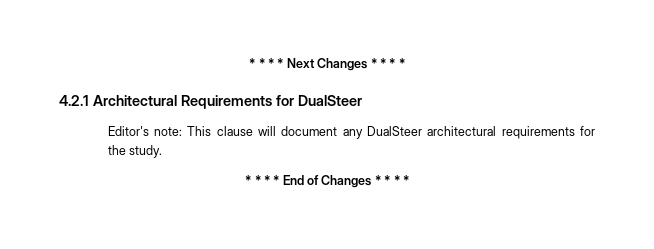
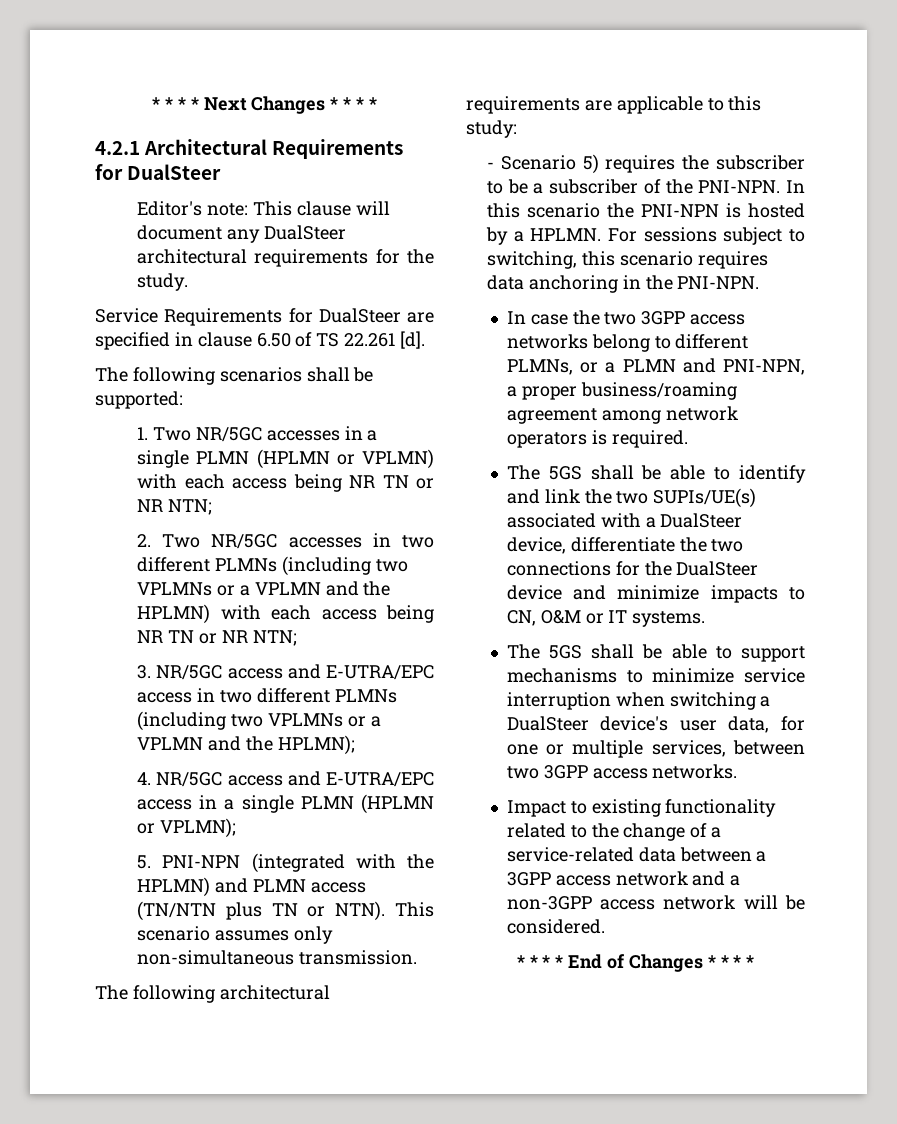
+ Service Requirements for DualSteer are specified in clause 6.50 of TS 22.261 [d].
+ The following scenarios shall be supported:
+ 1. Two NR/5GC accesses in a single PLMN (HPLMN or VPLMN) with each access being NR TN or NR NTN;
+ 2. Two NR/5GC accesses in two different PLMNs (including two VPLMNs or a VPLMN and the HPLMN) with each access being NR TN or NR NTN;
+ 3. NR/5GC access and E-UTRA/EPC access in two different PLMNs (including two VPLMNs or a VPLMN and the HPLMN);
+ 4. NR/5GC access and E-UTRA/EPC access in a single PLMN (HPLMN or VPLMN);
+ 5. PNI-NPN (integrated with the HPLMN) and PLMN access (TN/NTN plus TN or NTN). This scenario assumes only non-simultaneous transmission.
+ The following architectural requirements are applicable to this study:
+ - Scenario 5) requires the subscriber to be a subscriber of the PNI-NPN. In this scenario the PNI-NPN is hosted by a HPLMN. For sessions subject to switching, this scenario requires data anchoring in the PNI-NPN.
+ In case the two 3GPP access networks belong to different PLMNs, or a PLMN and PNI-NPN, a proper business/roaming agreement among network operators is required.
+ The 5GS shall be able to identify and link the two SUPIs/UE(s) associated with a DualSteer device, differentiate the two connections for the DualSteer device and minimize impacts to CN, O&M or IT systems.
+ The 5GS shall be able to support mechanisms to minimize service interruption when switching a DualSteer device's user data, for one or multiple services, between two 3GPP access networks.
+ Impact to existing functionality related to the change of a service-related data between a 3GPP access network and a non-3GPP access network will be considered.

